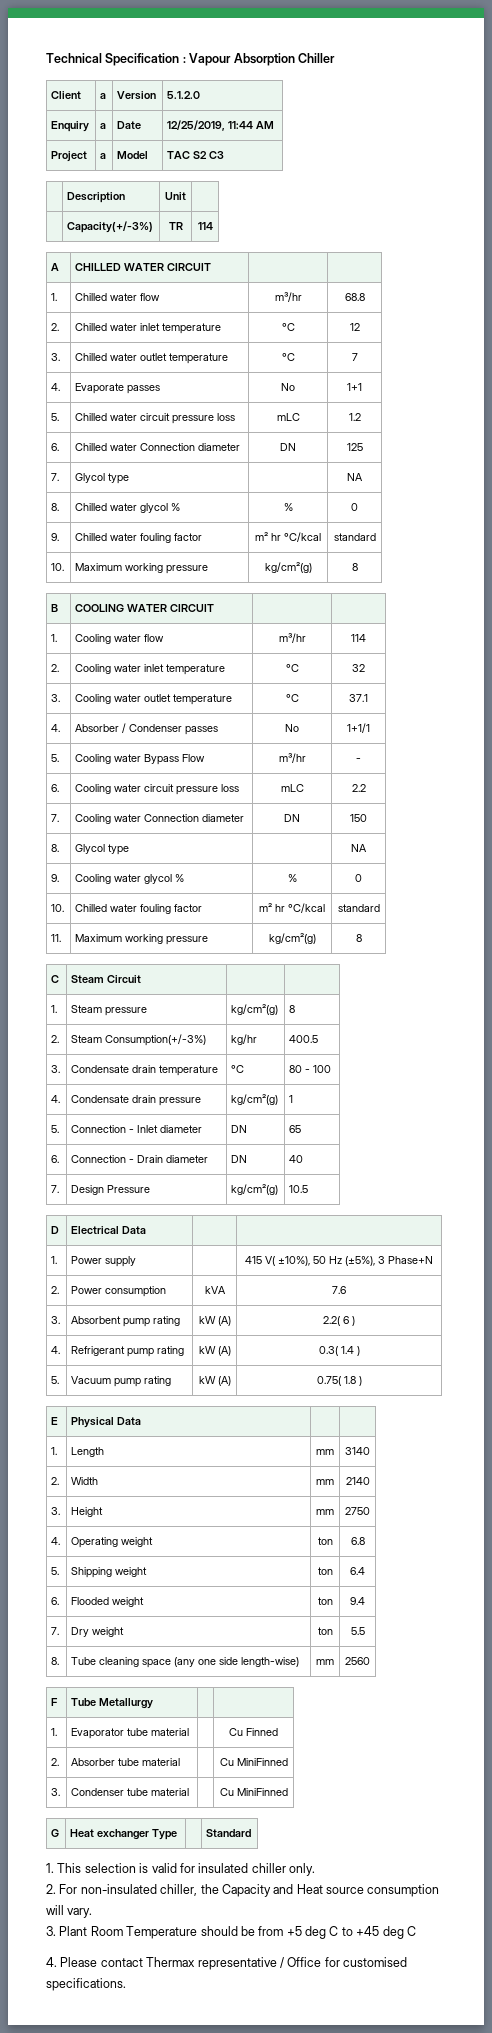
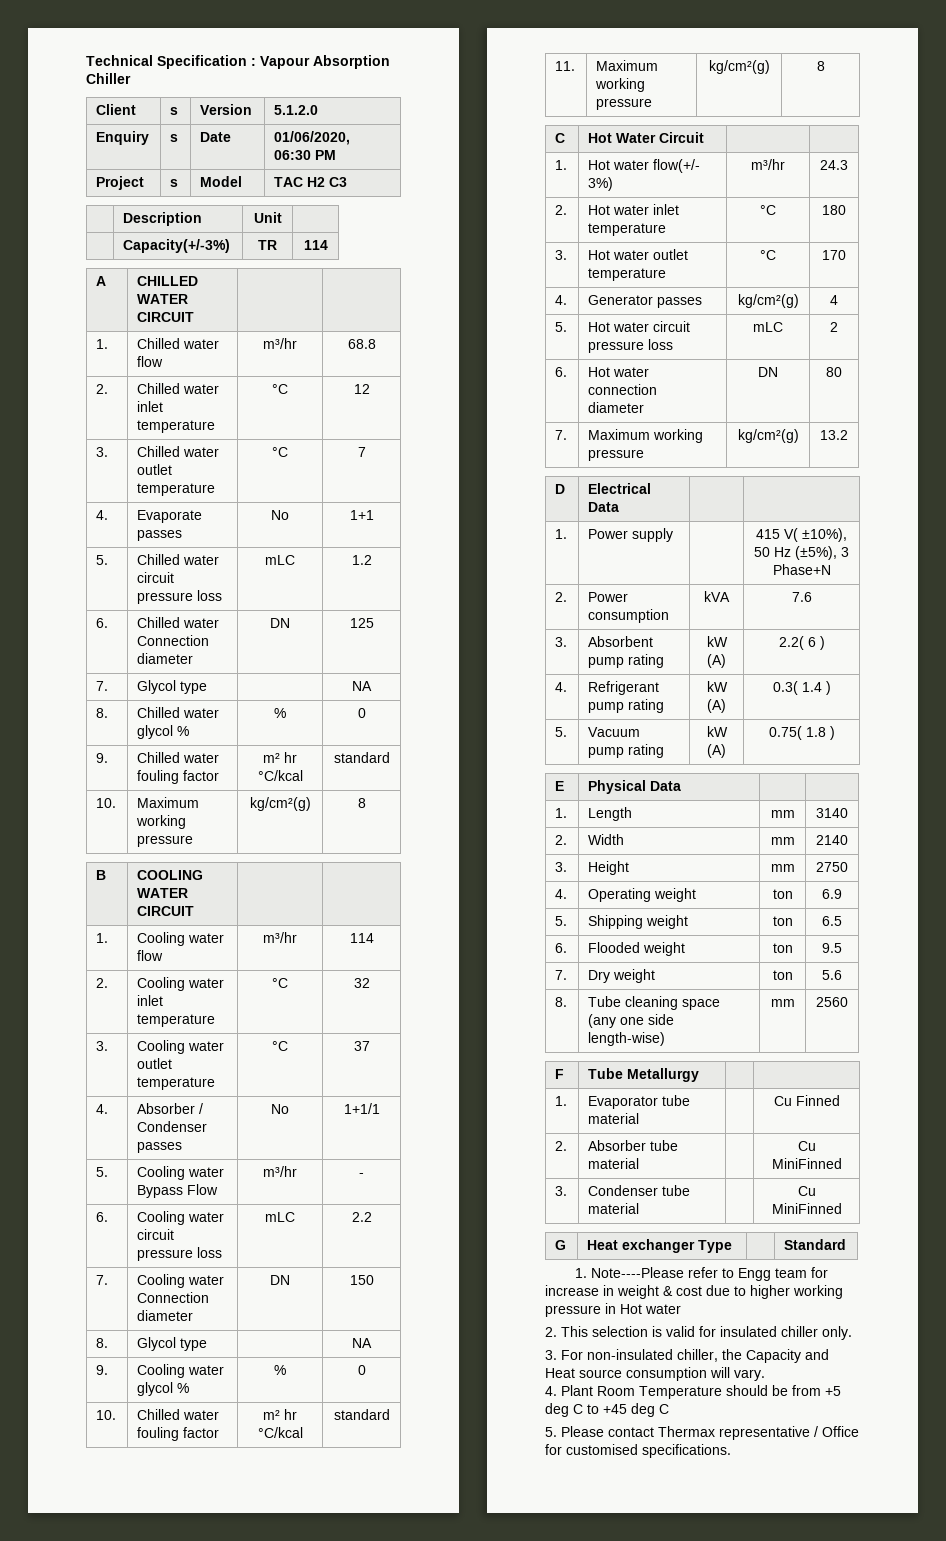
- Client | a | Version | 5.1.2.0
+ Client | s | Version | 5.1.2.0
- Enquiry | a | Date | 12/25/2019, 11:44 AM
+ Enquiry | s | Date | 01/06/2020, 06:30 PM
- Project | a | Model | TAC S2 C3
+ Project | s | Model | TAC H2 C3
- 3. | Cooling water outlet temperature | °C | 37.1
+ 3. | Cooling water outlet temperature | °C | 37
- C | Steam Circuit | |
+ C | Hot Water Circuit | |
- 1. | Steam pressure | kg/cm²(g) | 8
- 2. | Steam Consumption(+/-3%) | kg/hr | 400.5
- 3. | Condensate drain temperature | °C | 80 - 100
- 4. | Condensate drain pressure | kg/cm²(g) | 1
- 5. | Connection - Inlet diameter | DN | 65
- 6. | Connection - Drain diameter | DN | 40
- 7. | Design Pressure | kg/cm²(g) | 10.5
+ 1. | Hot water flow(+/- 3%) | m³/hr | 24.3
+ 2. | Hot water inlet temperature | °C | 180
+ 3. | Hot water outlet temperature | °C | 170
+ 4. | Generator passes | kg/cm²(g) | 4
+ 5. | Hot water circuit pressure loss | mLC | 2
+ 6. | Hot water connection diameter | DN | 80
+ 7. | Maximum working pressure | kg/cm²(g) | 13.2
- 4. | Operating weight | ton | 6.8
+ 4. | Operating weight | ton | 6.9
- 5. | Shipping weight | ton | 6.4
+ 5. | Shipping weight | ton | 6.5
- 6. | Flooded weight | ton | 9.4
+ 6. | Flooded weight | ton | 9.5
- 7. | Dry weight | ton | 5.5
+ 7. | Dry weight | ton | 5.6
- 1. This selection is valid for insulated chiller only.
+ 1. Note----Please refer to Engg team for increase in weight & cost due to higher working pressure in Hot water
+ 2. This selection is valid for insulated chiller only.
- 2. For non-insulated chiller, the Capacity and Heat source consumption will vary.
+ 3. For non-insulated chiller, the Capacity and Heat source consumption will vary.
- 3. Plant Room Temperature should be from +5 deg C to +45 deg C
+ 4. Plant Room Temperature should be from +5 deg C to +45 deg C
- 4. Please contact Thermax representative / Office for customised specifications.
+ 5. Please contact Thermax representative / Office for customised specifications.

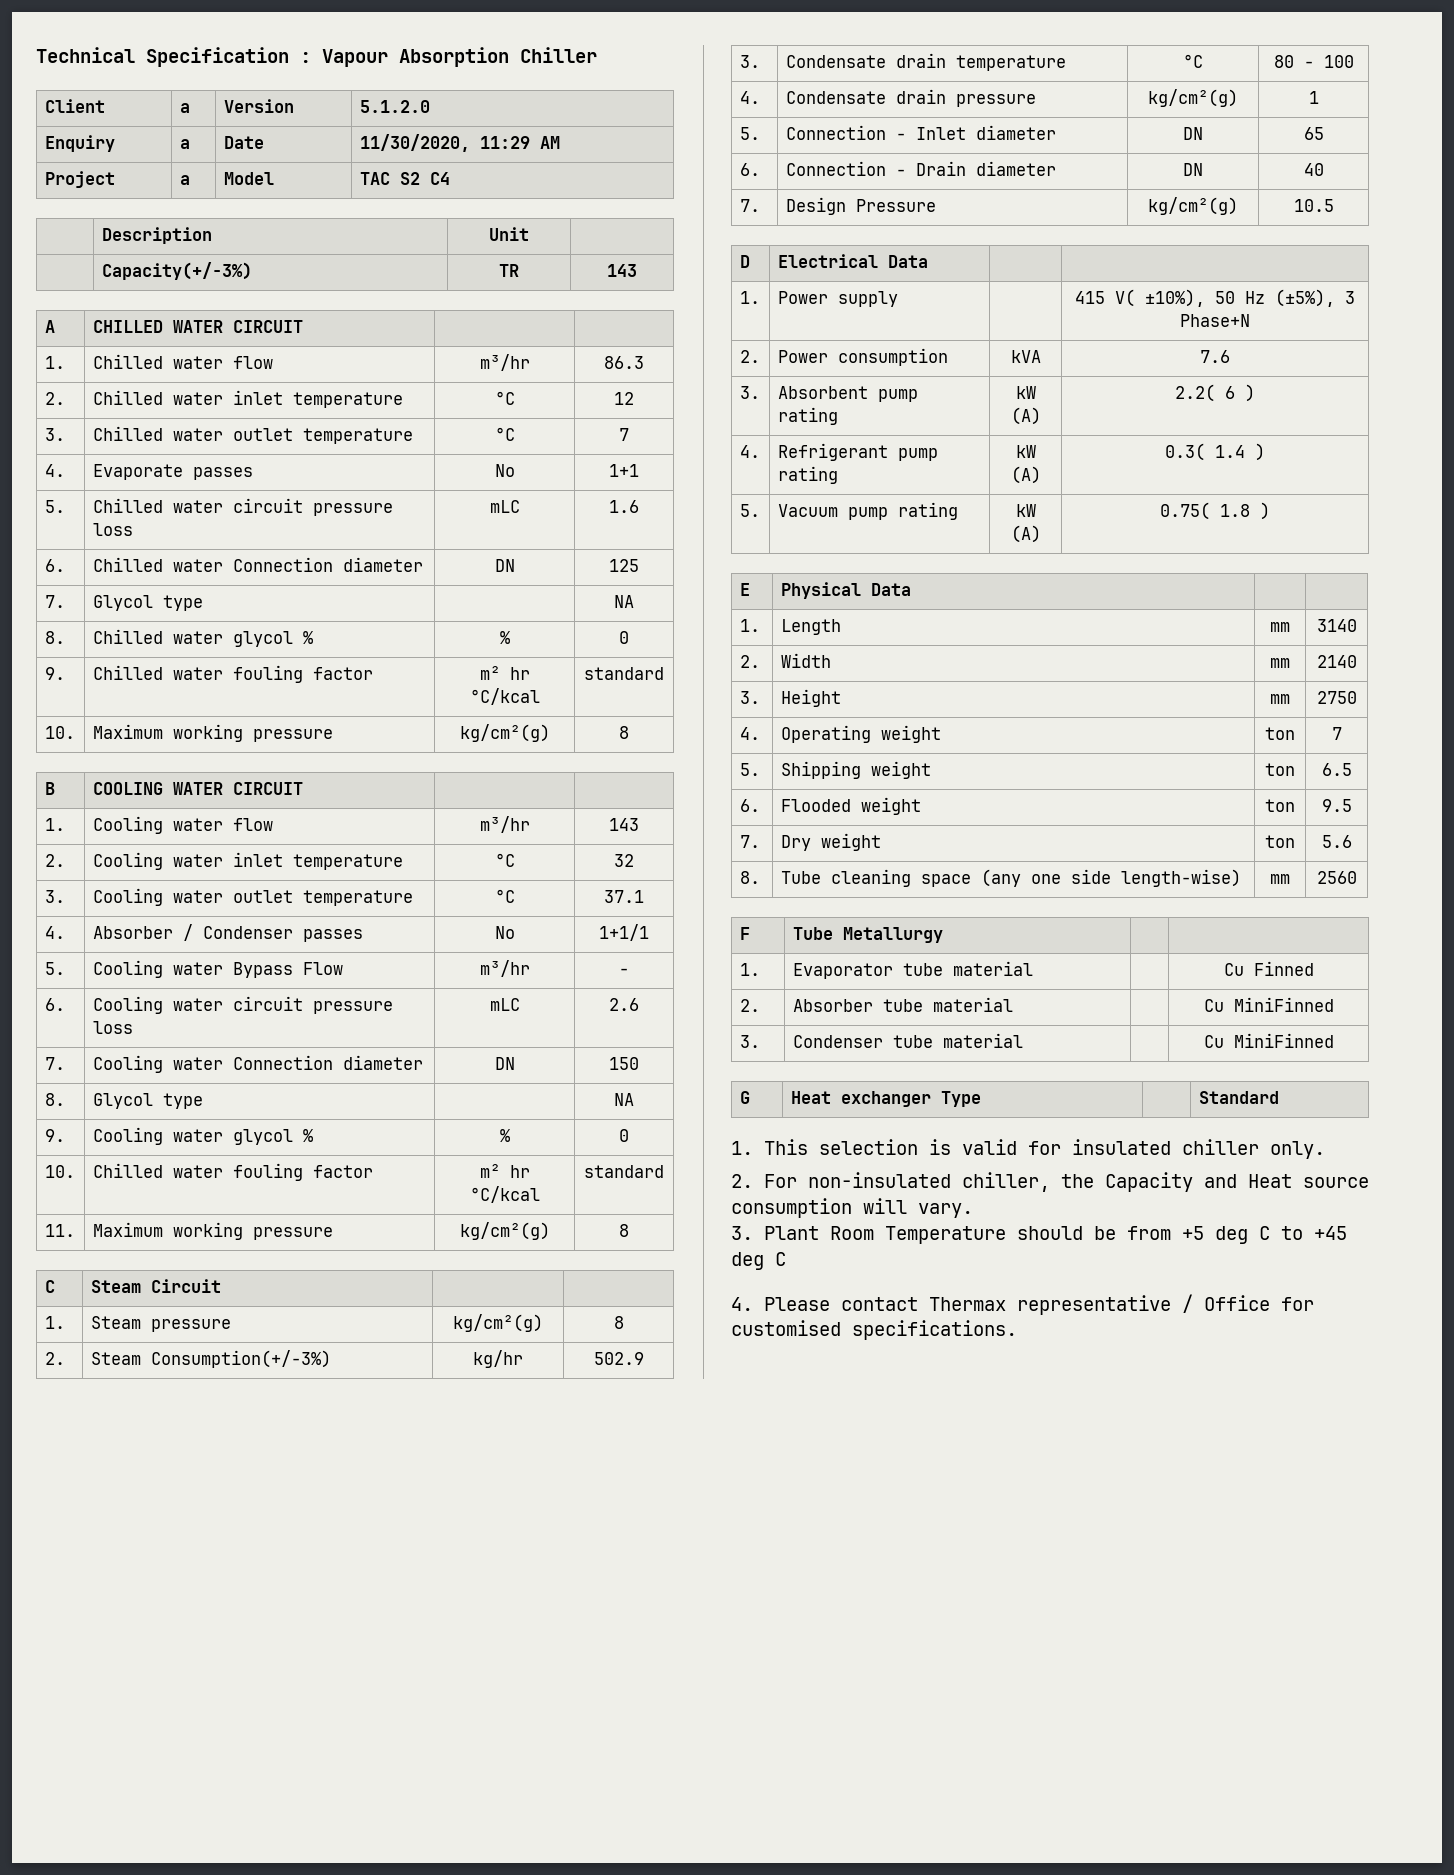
- Client | s | Version | 5.1.2.0
+ Client | a | Version | 5.1.2.0
- Enquiry | s | Date | 01/06/2020, 06:30 PM
+ Enquiry | a | Date | 11/30/2020, 11:29 AM
- Project | s | Model | TAC H2 C3
+ Project | a | Model | TAC S2 C4
- | Capacity(+/-3%) | TR | 114
+ | Capacity(+/-3%) | TR | 143
- 1. | Chilled water flow | m³/hr | 68.8
+ 1. | Chilled water flow | m³/hr | 86.3
- 5. | Chilled water circuit pressure loss | mLC | 1.2
+ 5. | Chilled water circuit pressure loss | mLC | 1.6
- 1. | Cooling water flow | m³/hr | 114
+ 1. | Cooling water flow | m³/hr | 143
- 3. | Cooling water outlet temperature | °C | 37
+ 3. | Cooling water outlet temperature | °C | 37.1
- 6. | Cooling water circuit pressure loss | mLC | 2.2
+ 6. | Cooling water circuit pressure loss | mLC | 2.6
- C | Hot Water Circuit | |
+ C | Steam Circuit | |
- 1. | Hot water flow(+/- 3%) | m³/hr | 24.3
- 2. | Hot water inlet temperature | °C | 180
- 3. | Hot water outlet temperature | °C | 170
- 4. | Generator passes | kg/cm²(g) | 4
- 5. | Hot water circuit pressure loss | mLC | 2
- 6. | Hot water connection diameter | DN | 80
- 7. | Maximum working pressure | kg/cm²(g) | 13.2
+ 1. | Steam pressure | kg/cm²(g) | 8
+ 2. | Steam Consumption(+/-3%) | kg/hr | 502.9
+ 3. | Condensate drain temperature | °C | 80 - 100
+ 4. | Condensate drain pressure | kg/cm²(g) | 1
+ 5. | Connection - Inlet diameter | DN | 65
+ 6. | Connection - Drain diameter | DN | 40
+ 7. | Design Pressure | kg/cm²(g) | 10.5
- 4. | Operating weight | ton | 6.9
+ 4. | Operating weight | ton | 7
- 1. Note----Please refer to Engg team for increase in weight & cost due to higher working pressure in Hot water
- 2. This selection is valid for insulated chiller only.
+ 1. This selection is valid for insulated chiller only.
- 3. For non-insulated chiller, the Capacity and Heat source consumption will vary.
+ 2. For non-insulated chiller, the Capacity and Heat source consumption will vary.
- 4. Plant Room Temperature should be from +5 deg C to +45 deg C
+ 3. Plant Room Temperature should be from +5 deg C to +45 deg C
- 5. Please contact Thermax representative / Office for customised specifications.
+ 4. Please contact Thermax representative / Office for customised specifications.

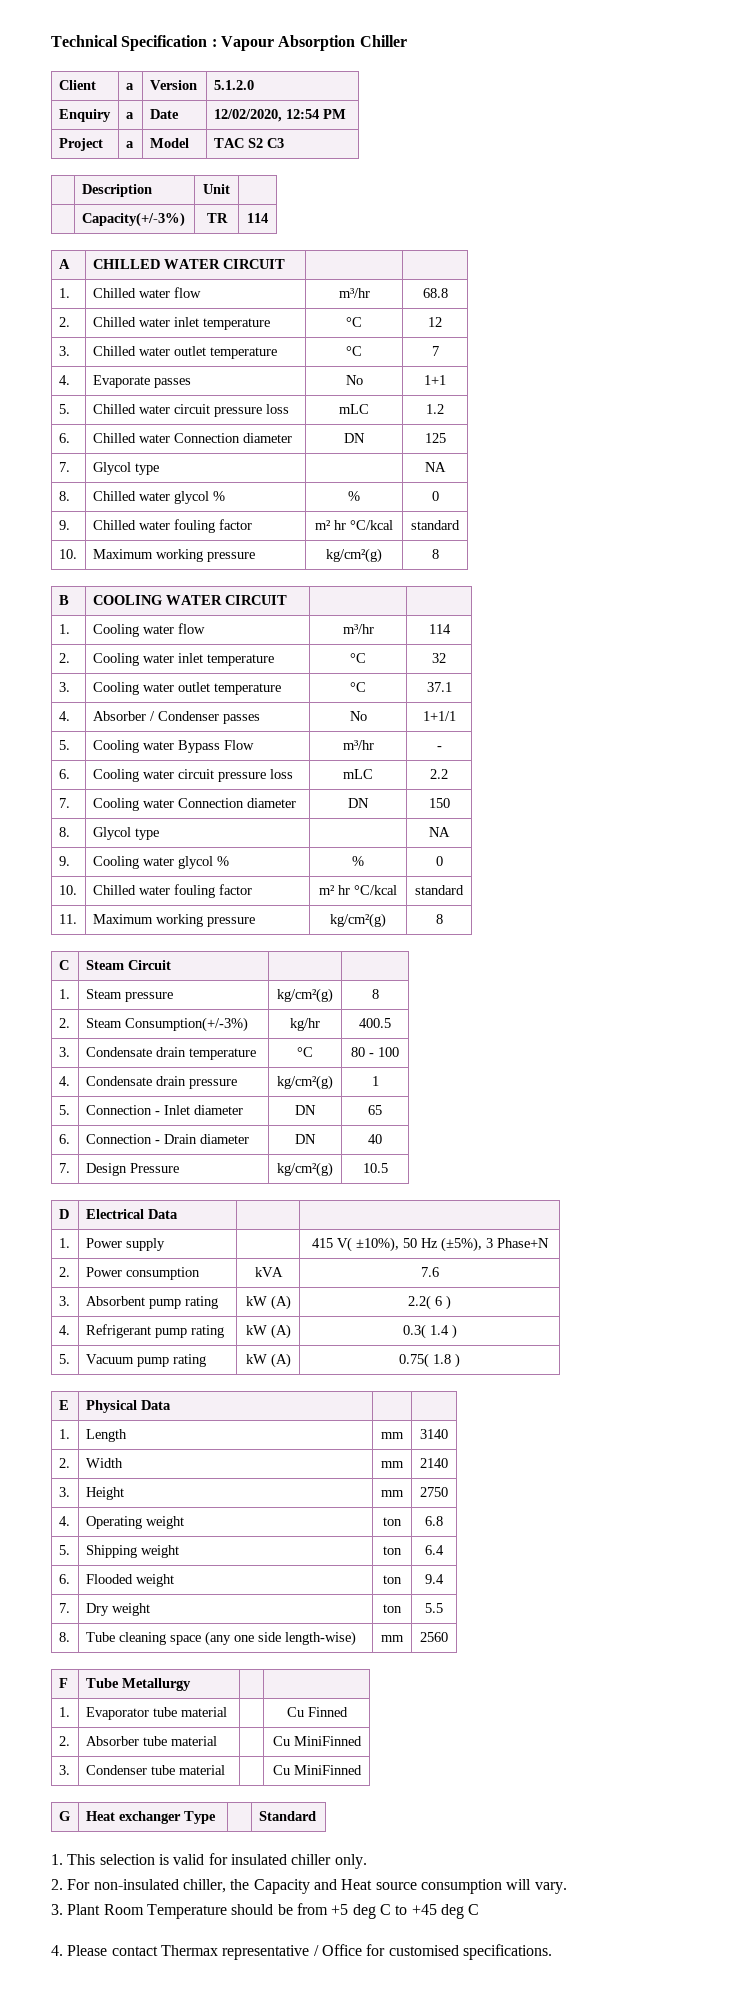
- Enquiry | a | Date | 11/30/2020, 11:29 AM
+ Enquiry | a | Date | 12/02/2020, 12:54 PM
- Project | a | Model | TAC S2 C4
+ Project | a | Model | TAC S2 C3
- | Capacity(+/-3%) | TR | 143
+ | Capacity(+/-3%) | TR | 114
- 1. | Chilled water flow | m³/hr | 86.3
+ 1. | Chilled water flow | m³/hr | 68.8
- 5. | Chilled water circuit pressure loss | mLC | 1.6
+ 5. | Chilled water circuit pressure loss | mLC | 1.2
- 1. | Cooling water flow | m³/hr | 143
+ 1. | Cooling water flow | m³/hr | 114
- 6. | Cooling water circuit pressure loss | mLC | 2.6
+ 6. | Cooling water circuit pressure loss | mLC | 2.2
- 2. | Steam Consumption(+/-3%) | kg/hr | 502.9
+ 2. | Steam Consumption(+/-3%) | kg/hr | 400.5
- 4. | Operating weight | ton | 7
+ 4. | Operating weight | ton | 6.8
- 5. | Shipping weight | ton | 6.5
+ 5. | Shipping weight | ton | 6.4
- 6. | Flooded weight | ton | 9.5
+ 6. | Flooded weight | ton | 9.4
- 7. | Dry weight | ton | 5.6
+ 7. | Dry weight | ton | 5.5

